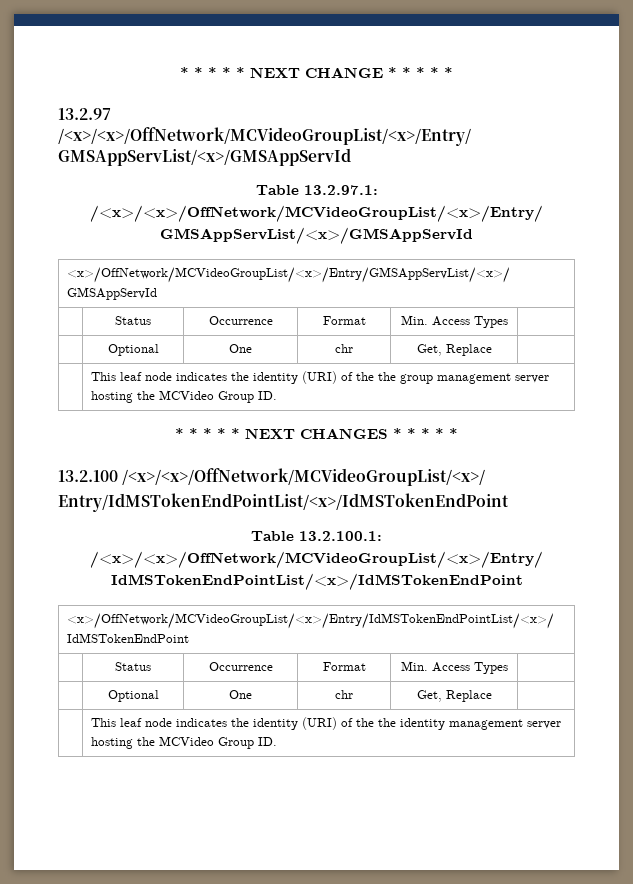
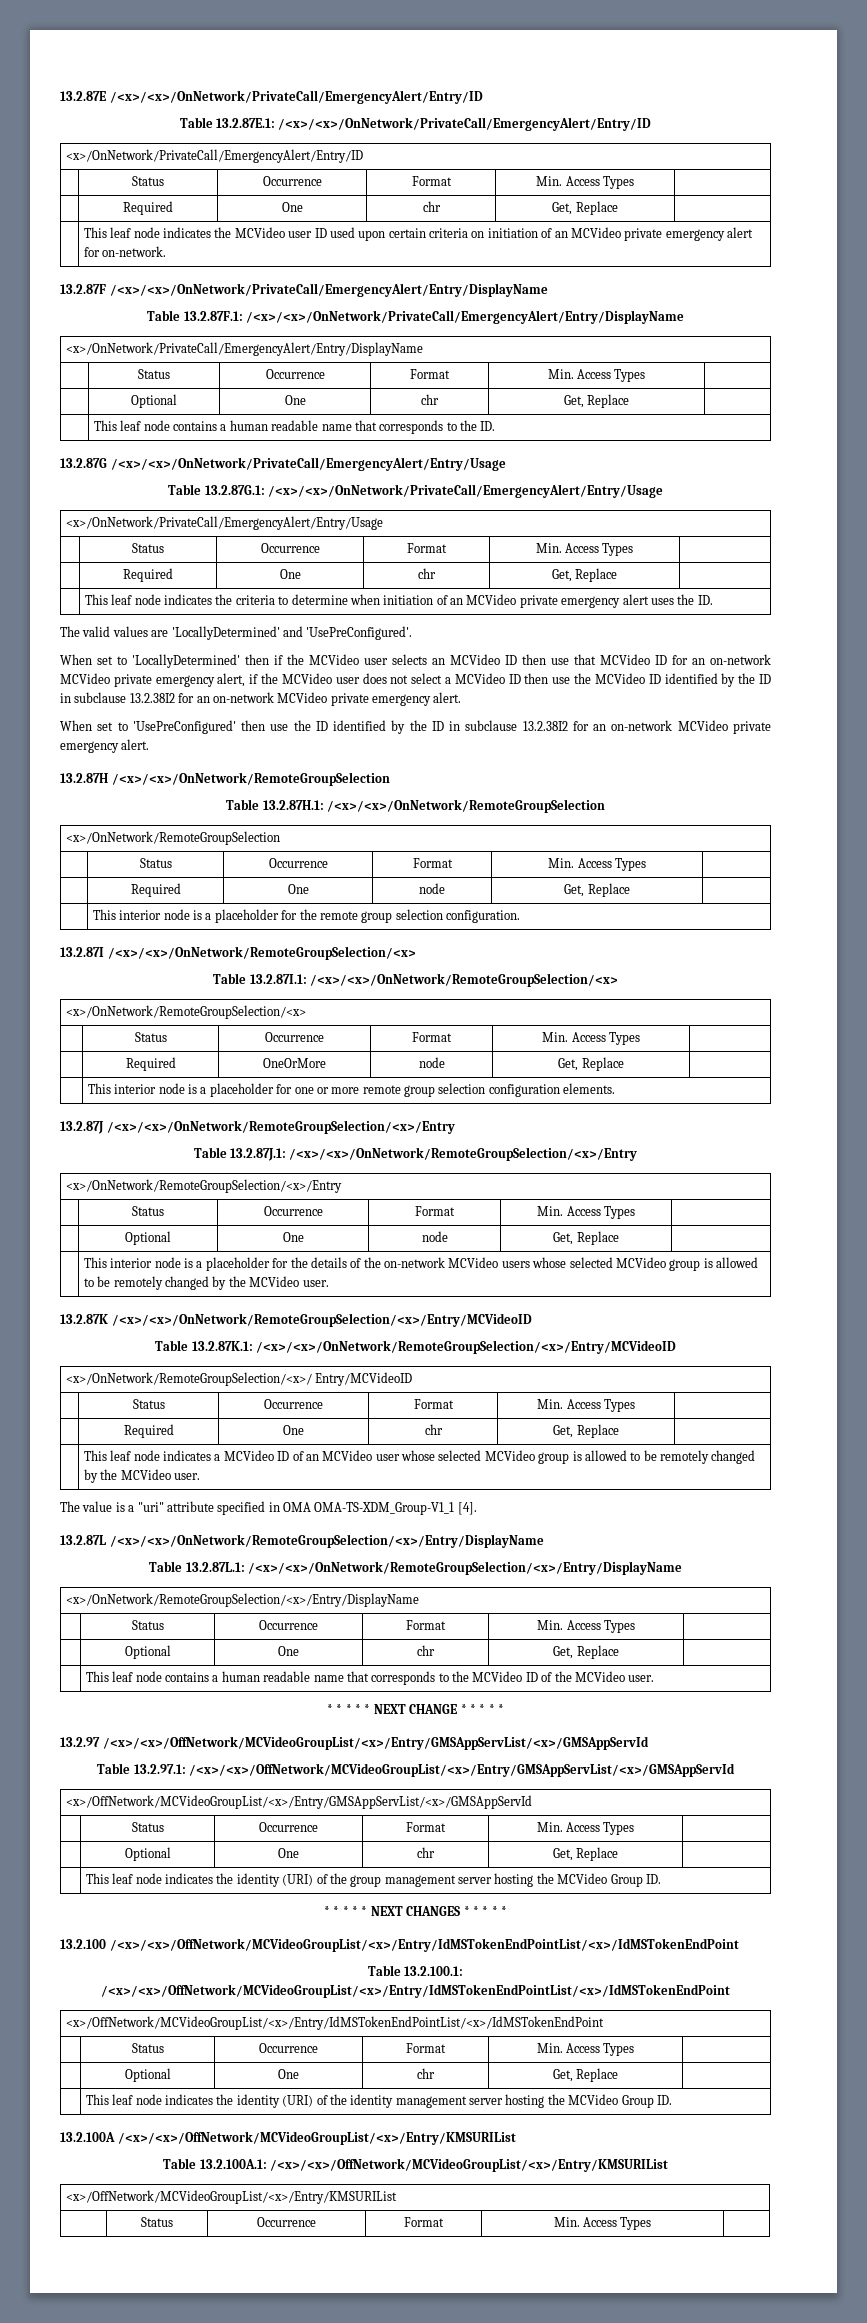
+ 13.2.87E /<x>/<x>/OnNetwork/PrivateCall/EmergencyAlert/Entry/ID
+ Table 13.2.87E.1: /<x>/<x>/OnNetwork/PrivateCall/EmergencyAlert/Entry/ID
+ <x>/OnNetwork/PrivateCall/EmergencyAlert/Entry/ID
+ | Status | Occurrence | Format | Min. Access Types |
+ | Required | One | chr | Get, Replace |
+ | This leaf node indicates the MCVideo user ID used upon certain criteria on initiation of an MCVideo private emergency alert for on-network.
+ 13.2.87F /<x>/<x>/OnNetwork/PrivateCall/EmergencyAlert/Entry/DisplayName
+ Table 13.2.87F.1: /<x>/<x>/OnNetwork/PrivateCall/EmergencyAlert/Entry/DisplayName
+ <x>/OnNetwork/PrivateCall/EmergencyAlert/Entry/DisplayName
+ | Status | Occurrence | Format | Min. Access Types |
+ | Optional | One | chr | Get, Replace |
+ | This leaf node contains a human readable name that corresponds to the ID.
+ 13.2.87G /<x>/<x>/OnNetwork/PrivateCall/EmergencyAlert/Entry/Usage
+ Table 13.2.87G.1: /<x>/<x>/OnNetwork/PrivateCall/EmergencyAlert/Entry/Usage
+ <x>/OnNetwork/PrivateCall/EmergencyAlert/Entry/Usage
+ | Status | Occurrence | Format | Min. Access Types |
+ | Required | One | chr | Get, Replace |
+ | This leaf node indicates the criteria to determine when initiation of an MCVideo private emergency alert uses the ID.
+ The valid values are 'LocallyDetermined' and 'UsePreConfigured'.
+ When set to 'LocallyDetermined' then if the MCVideo user selects an MCVideo ID then use that MCVideo ID for an on-network MCVideo private emergency alert, if the MCVideo user does not select a MCVideo ID then use the MCVideo ID identified by the ID in subclause 13.2.38I2 for an on-network MCVideo private emergency alert.
+ When set to 'UsePreConfigured' then use the ID identified by the ID in subclause 13.2.38I2 for an on-network MCVideo private emergency alert.
+ 13.2.87H /<x>/<x>/OnNetwork/RemoteGroupSelection
+ Table 13.2.87H.1: /<x>/<x>/OnNetwork/RemoteGroupSelection
+ <x>/OnNetwork/RemoteGroupSelection
+ | Status | Occurrence | Format | Min. Access Types |
+ | Required | One | node | Get, Replace |
+ | This interior node is a placeholder for the remote group selection configuration.
+ 13.2.87I /<x>/<x>/OnNetwork/RemoteGroupSelection/<x>
+ Table 13.2.87I.1: /<x>/<x>/OnNetwork/RemoteGroupSelection/<x>
+ <x>/OnNetwork/RemoteGroupSelection/<x>
+ | Status | Occurrence | Format | Min. Access Types |
+ | Required | OneOrMore | node | Get, Replace |
+ | This interior node is a placeholder for one or more remote group selection configuration elements.
+ 13.2.87J /<x>/<x>/OnNetwork/RemoteGroupSelection/<x>/Entry
+ Table 13.2.87J.1: /<x>/<x>/OnNetwork/RemoteGroupSelection/<x>/Entry
+ <x>/OnNetwork/RemoteGroupSelection/<x>/Entry
+ | Status | Occurrence | Format | Min. Access Types |
+ | Optional | One | node | Get, Replace |
+ | This interior node is a placeholder for the details of the on-network MCVideo users whose selected MCVideo group is allowed to be remotely changed by the MCVideo user.
+ 13.2.87K /<x>/<x>/OnNetwork/RemoteGroupSelection/<x>/Entry/MCVideoID
+ Table 13.2.87K.1: /<x>/<x>/OnNetwork/RemoteGroupSelection/<x>/Entry/MCVideoID
+ <x>/OnNetwork/RemoteGroupSelection/<x>/ Entry/MCVideoID
+ | Status | Occurrence | Format | Min. Access Types |
+ | Required | One | chr | Get, Replace |
+ | This leaf node indicates a MCVideo ID of an MCVideo user whose selected MCVideo group is allowed to be remotely changed by the MCVideo user.
+ The value is a "uri" attribute specified in OMA OMA-TS-XDM_Group-V1_1 [4].
+ 13.2.87L /<x>/<x>/OnNetwork/RemoteGroupSelection/<x>/Entry/DisplayName
+ Table 13.2.87L.1: /<x>/<x>/OnNetwork/RemoteGroupSelection/<x>/Entry/DisplayName
+ <x>/OnNetwork/RemoteGroupSelection/<x>/Entry/DisplayName
+ | Status | Occurrence | Format | Min. Access Types |
+ | Optional | One | chr | Get, Replace |
+ | This leaf node contains a human readable name that corresponds to the MCVideo ID of the MCVideo user.
- | This leaf node indicates the identity (URI) of the the group management server hosting the MCVideo Group ID.
+ | This leaf node indicates the identity (URI) of the group management server hosting the MCVideo Group ID.
- 13.2.100 /<x>/<x>/OffNetwork/MCVideoGroupList/<x>/
- Entry/IdMSTokenEndPointList/<x>/IdMSTokenEndPoint
+ 13.2.100 /<x>/<x>/OffNetwork/MCVideoGroupList/<x>/Entry/IdMSTokenEndPointList/<x>/IdMSTokenEndPoint
- | This leaf node indicates the identity (URI) of the the identity management server hosting the MCVideo Group ID.
+ | This leaf node indicates the identity (URI) of the identity management server hosting the MCVideo Group ID.
+ 13.2.100A /<x>/<x>/OffNetwork/MCVideoGroupList/<x>/Entry/KMSURIList
+ Table 13.2.100A.1: /<x>/<x>/OffNetwork/MCVideoGroupList/<x>/Entry/KMSURIList
+ <x>/OffNetwork/MCVideoGroupList/<x>/Entry/KMSURIList
+ | Status | Occurrence | Format | Min. Access Types |

